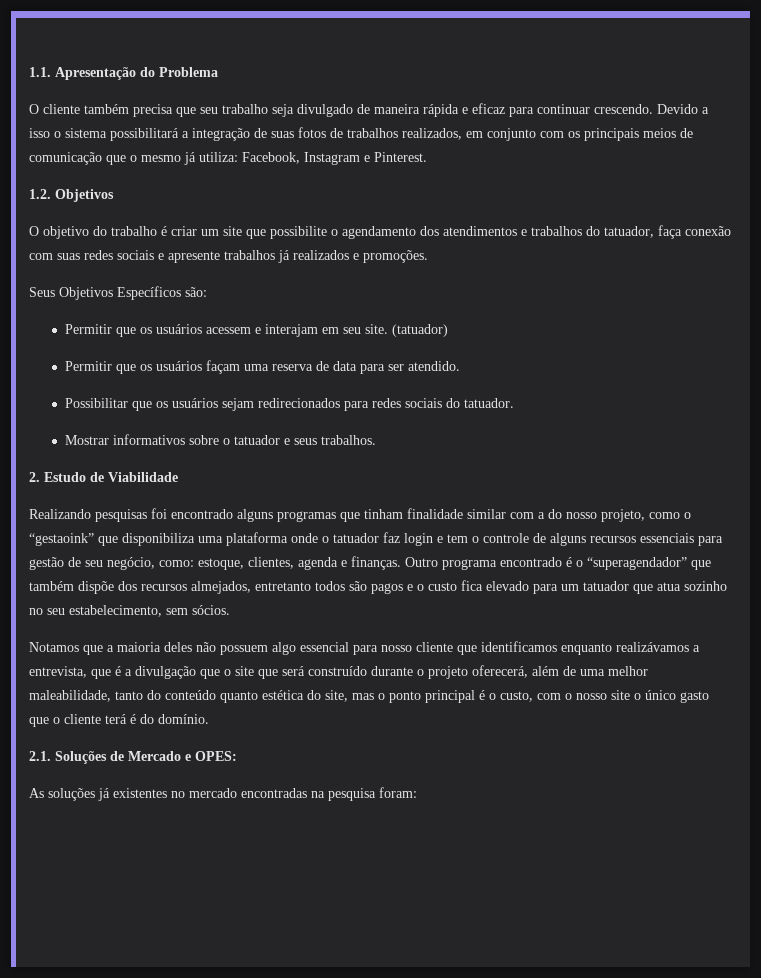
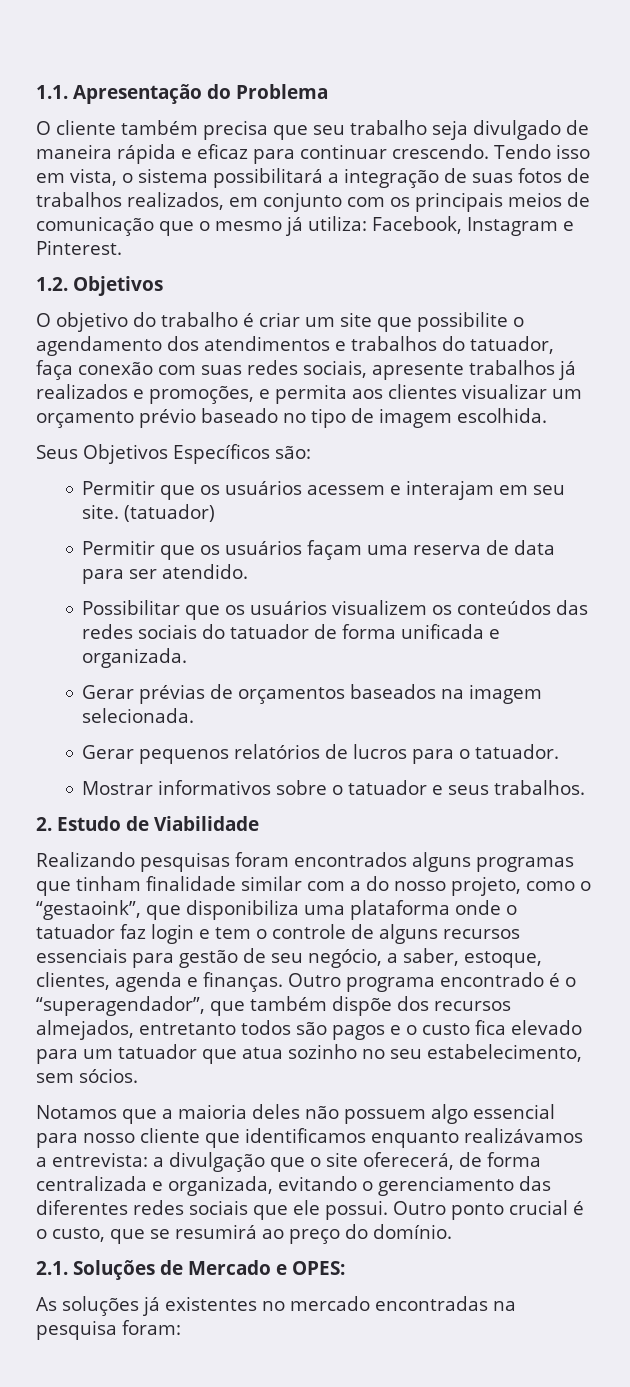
- Devido a isso o sistema possibilitará a integração de suas fotos de trabalhos realizados, em conjunto com os principais meios de comunicação que o mesmo já utiliza: Facebook, Instagram e Pinterest.
+ Tendo isso em vista, o sistema possibilitará a integração de suas fotos de trabalhos realizados, em conjunto com os principais meios de comunicação que o mesmo já utiliza: Facebook, Instagram e Pinterest.
- O objetivo do trabalho é criar um site que possibilite o agendamento dos atendimentos e trabalhos do tatuador, faça conexão com suas redes sociais e apresente trabalhos já realizados e promoções.
+ O objetivo do trabalho é criar um site que possibilite o agendamento dos atendimentos e trabalhos do tatuador, faça conexão com suas redes sociais, apresente trabalhos já realizados e promoções, e permita aos clientes visualizar um orçamento prévio baseado no tipo de imagem escolhida.
- Possibilitar que os usuários sejam redirecionados para redes sociais do tatuador.
+ Possibilitar que os usuários visualizem os conteúdos das redes sociais do tatuador de forma unificada e organizada.
+ Gerar prévias de orçamentos baseados na imagem selecionada.
+ Gerar pequenos relatórios de lucros para o tatuador.
- Realizando pesquisas foi encontrado alguns programas que tinham finalidade similar com a do nosso projeto, como o “gestaoink” que disponibiliza uma plataforma onde o tatuador faz login e tem o controle de alguns recursos essenciais para gestão de seu negócio, como: estoque, clientes, agenda e finanças.
+ Realizando pesquisas foram encontrados alguns programas que tinham finalidade similar com a do nosso projeto, como o “gestaoink”, que disponibiliza uma plataforma onde o tatuador faz login e tem o controle de alguns recursos essenciais para gestão de seu negócio, a saber, estoque, clientes, agenda e finanças.
- Outro programa encontrado é o “superagendador” que também dispõe dos recursos almejados, entretanto todos são pagos e o custo fica elevado para um tatuador que atua sozinho no seu estabelecimento, sem sócios.
+ Outro programa encontrado é o “superagendador”, que também dispõe dos recursos almejados, entretanto todos são pagos e o custo fica elevado para um tatuador que atua sozinho no seu estabelecimento, sem sócios.
- Notamos que a maioria deles não possuem algo essencial para nosso cliente que identificamos enquanto realizávamos a entrevista, que é a divulgação que o site que será construído durante o projeto oferecerá, além de uma melhor maleabilidade, tanto do conteúdo quanto estética do site, mas o ponto principal é o custo, com o nosso site o único gasto que o cliente terá é do domínio.
+ Notamos que a maioria deles não possuem algo essencial para nosso cliente que identificamos enquanto realizávamos a entrevista: a divulgação que o site oferecerá, de forma centralizada e organizada, evitando o gerenciamento das diferentes redes sociais que ele possui. Outro ponto crucial é o custo, que se resumirá ao preço do domínio.

